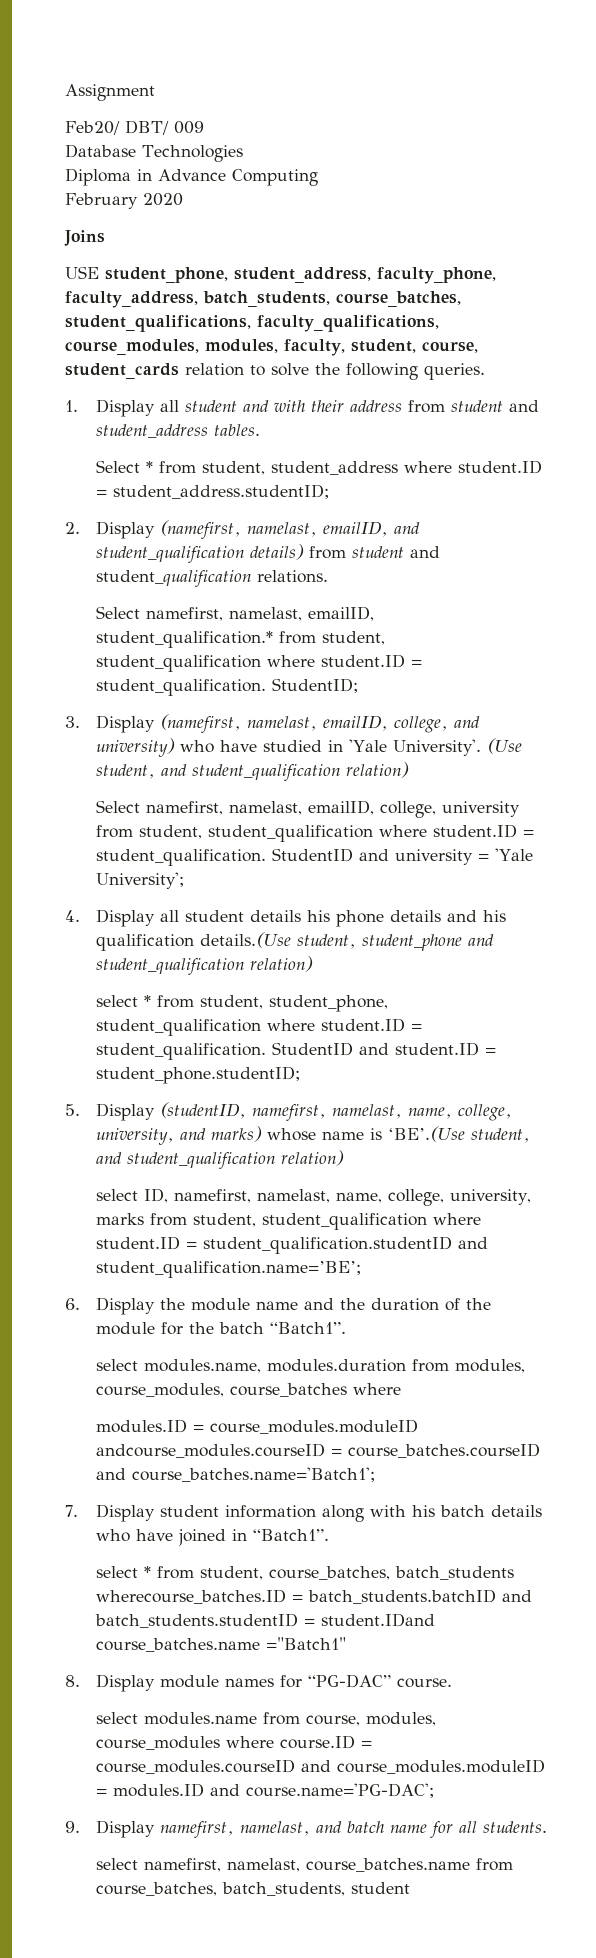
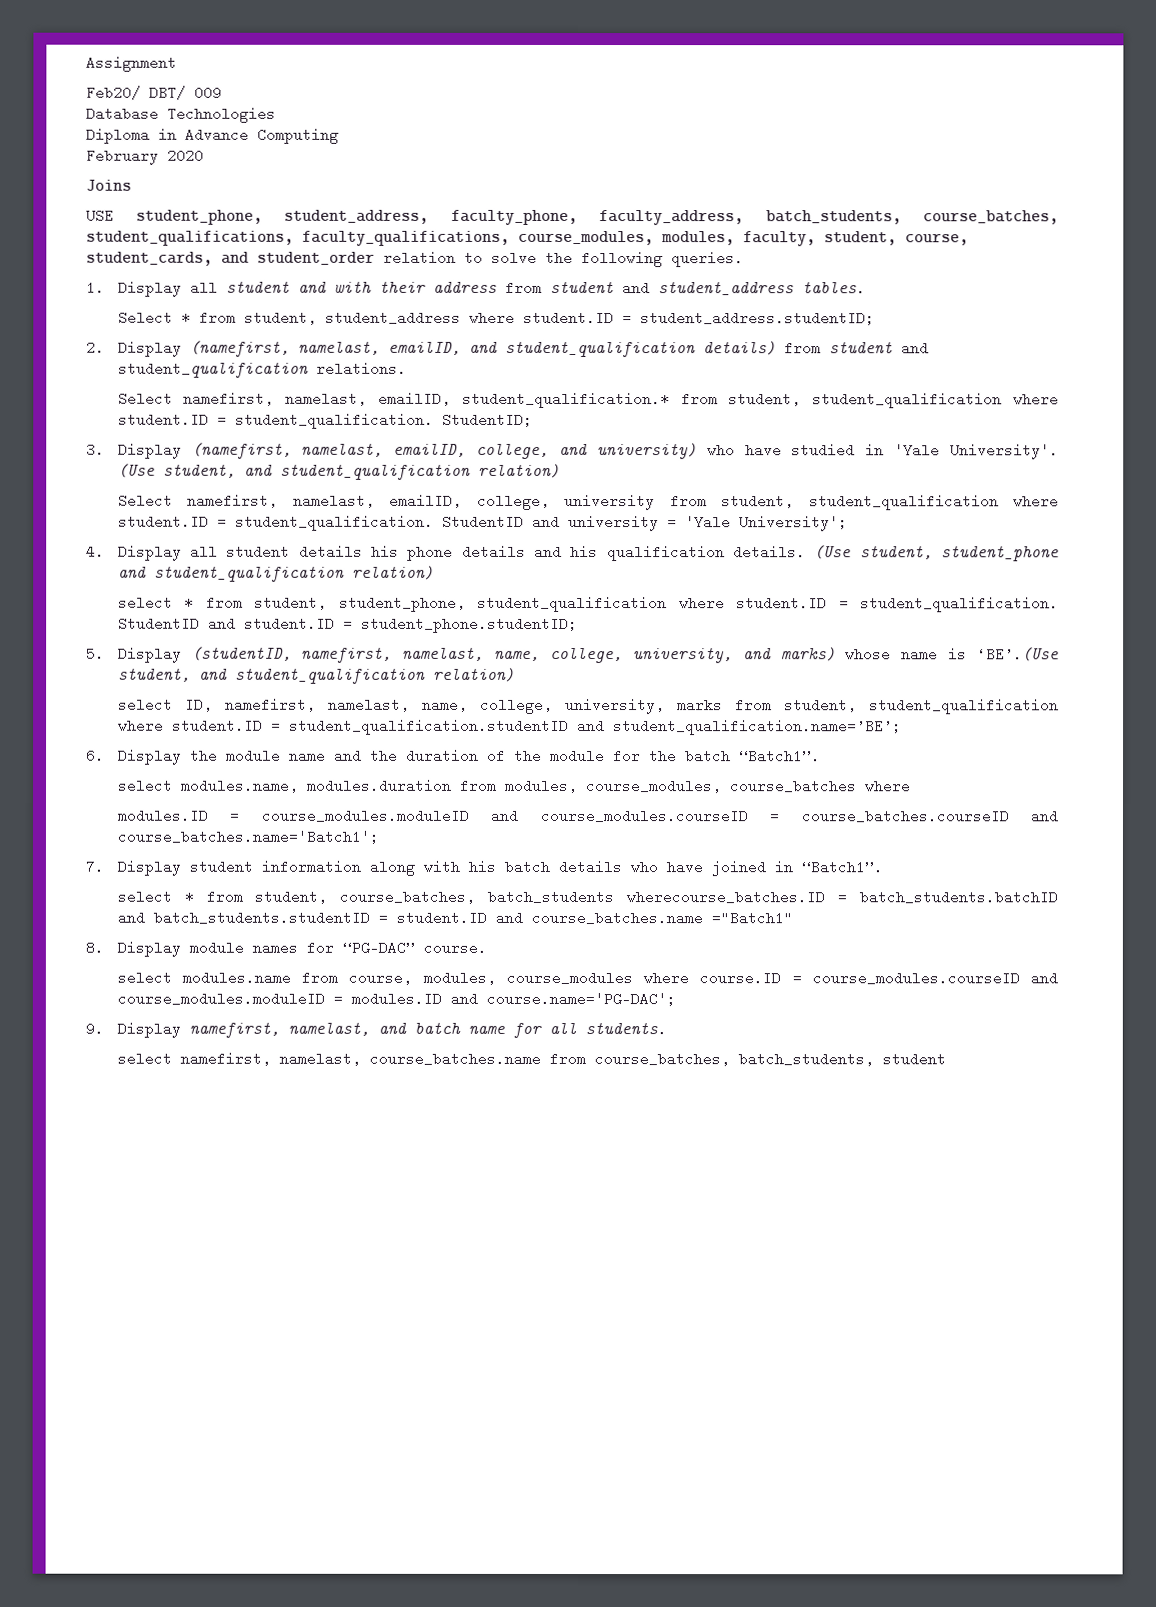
- USE student_phone, student_address, faculty_phone, faculty_address, batch_students, course_batches, student_qualifications, faculty_qualifications, course_modules, modules, faculty, student, course, student_cards relation to solve the following queries.
+ USE student_phone, student_address, faculty_phone, faculty_address, batch_students, course_batches, student_qualifications, faculty_qualifications, course_modules, modules, faculty, student, course, student_cards, and student_order relation to solve the following queries.
- 4. Display all student details his phone details and his qualification details.(Use student, student_phone and student_qualification relation)
+ 4. Display all student details his phone details and his qualification details. (Use student, student_phone and student_qualification relation)
- modules.ID = course_modules.moduleID andcourse_modules.courseID = course_batches.courseID and course_batches.name='Batch1';
+ modules.ID = course_modules.moduleID and course_modules.courseID = course_batches.courseID and course_batches.name='Batch1';
- select * from student, course_batches, batch_students wherecourse_batches.ID = batch_students.batchID and batch_students.studentID = student.IDand course_batches.name ="Batch1"
+ select * from student, course_batches, batch_students wherecourse_batches.ID = batch_students.batchID and batch_students.studentID = student.ID and course_batches.name ="Batch1"

